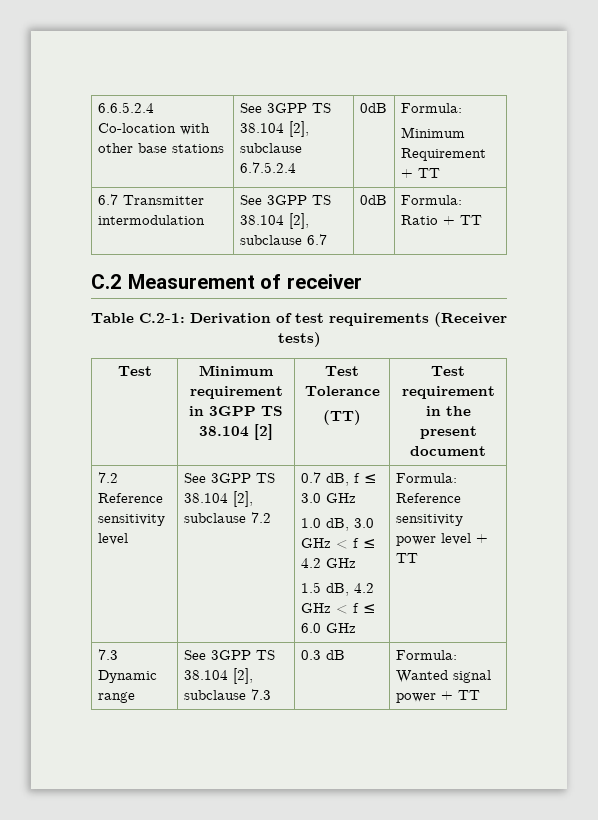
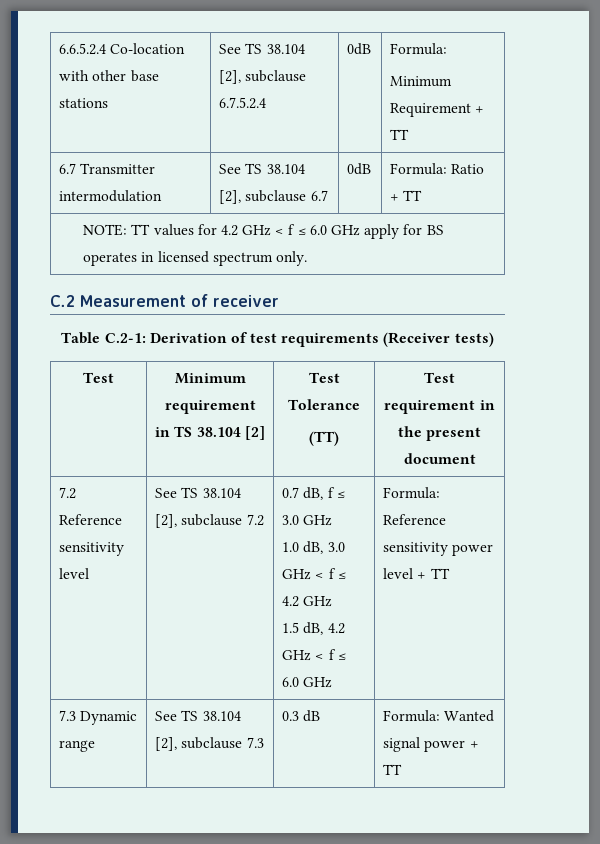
- 6.6.5.2.4 Co-location with other base stations | See 3GPP TS 38.104 [2], subclause 6.7.5.2.4 | 0dB | Formula:
+ 6.6.5.2.4 Co-location with other base stations | See TS 38.104 [2], subclause 6.7.5.2.4 | 0dB | Formula:
- 6.7 Transmitter intermodulation | See 3GPP TS 38.104 [2], subclause 6.7 | 0dB | Formula: Ratio + TT
+ 6.7 Transmitter intermodulation | See TS 38.104 [2], subclause 6.7 | 0dB | Formula: Ratio + TT
+ NOTE: TT values for 4.2 GHz < f ≤ 6.0 GHz apply for BS operates in licensed spectrum only.
- Test | Minimum requirement in 3GPP TS 38.104 [2] | Test Tolerance
+ Test | Minimum requirement in TS 38.104 [2] | Test Tolerance
- See 3GPP TS 38.104 [2], subclause 7.2
+ See TS 38.104 [2], subclause 7.2
- 7.3 Dynamic range | See 3GPP TS 38.104 [2], subclause 7.3 | 0.3 dB | Formula: Wanted signal power + TT
+ 7.3 Dynamic range | See TS 38.104 [2], subclause 7.3 | 0.3 dB | Formula: Wanted signal power + TT

